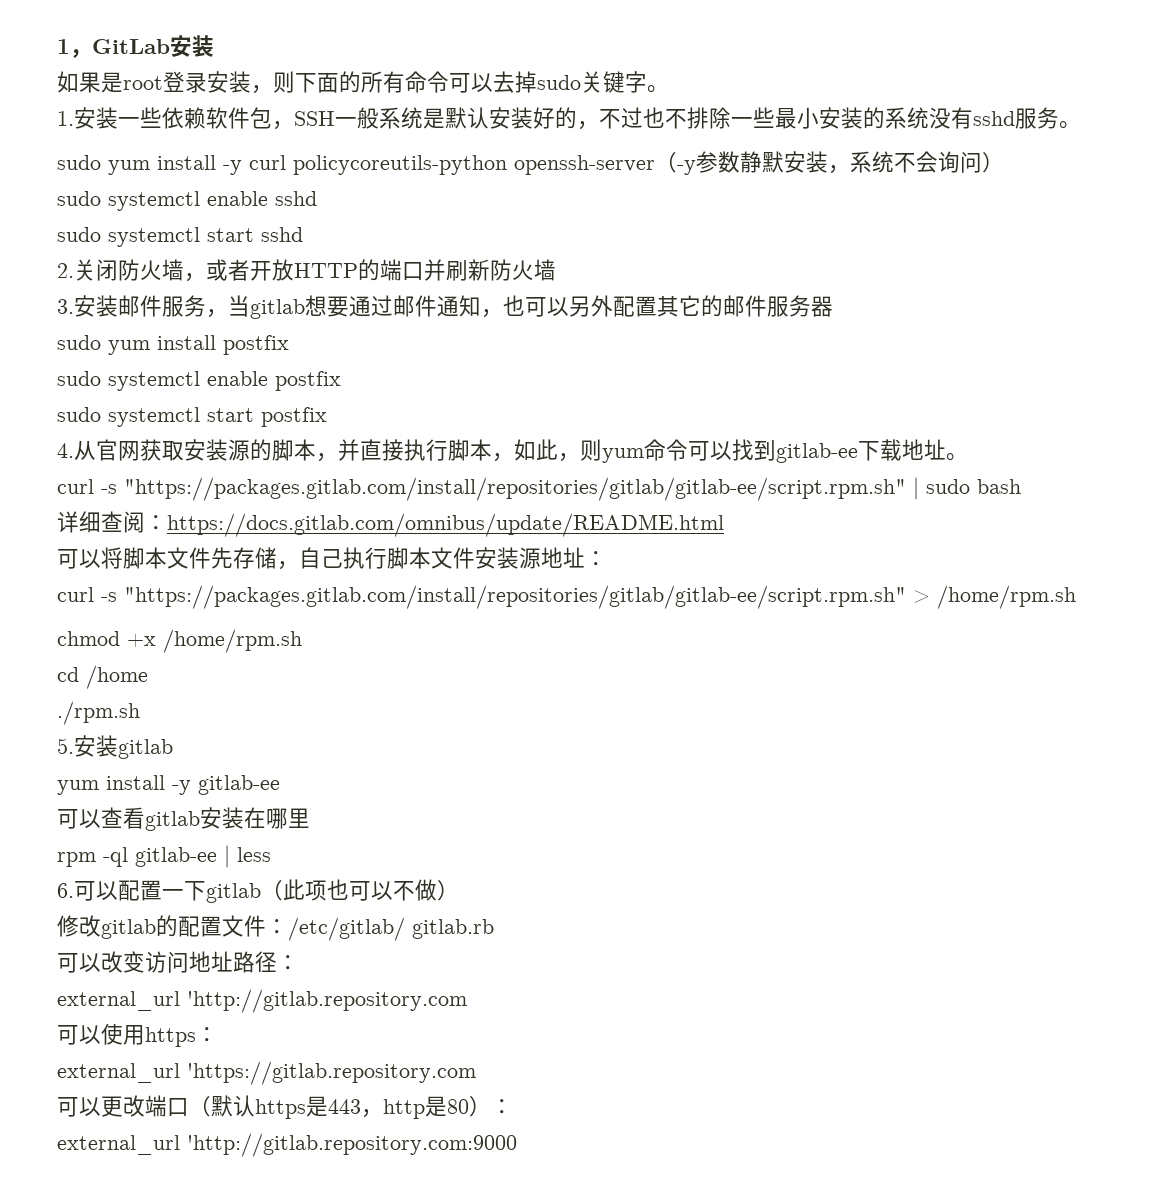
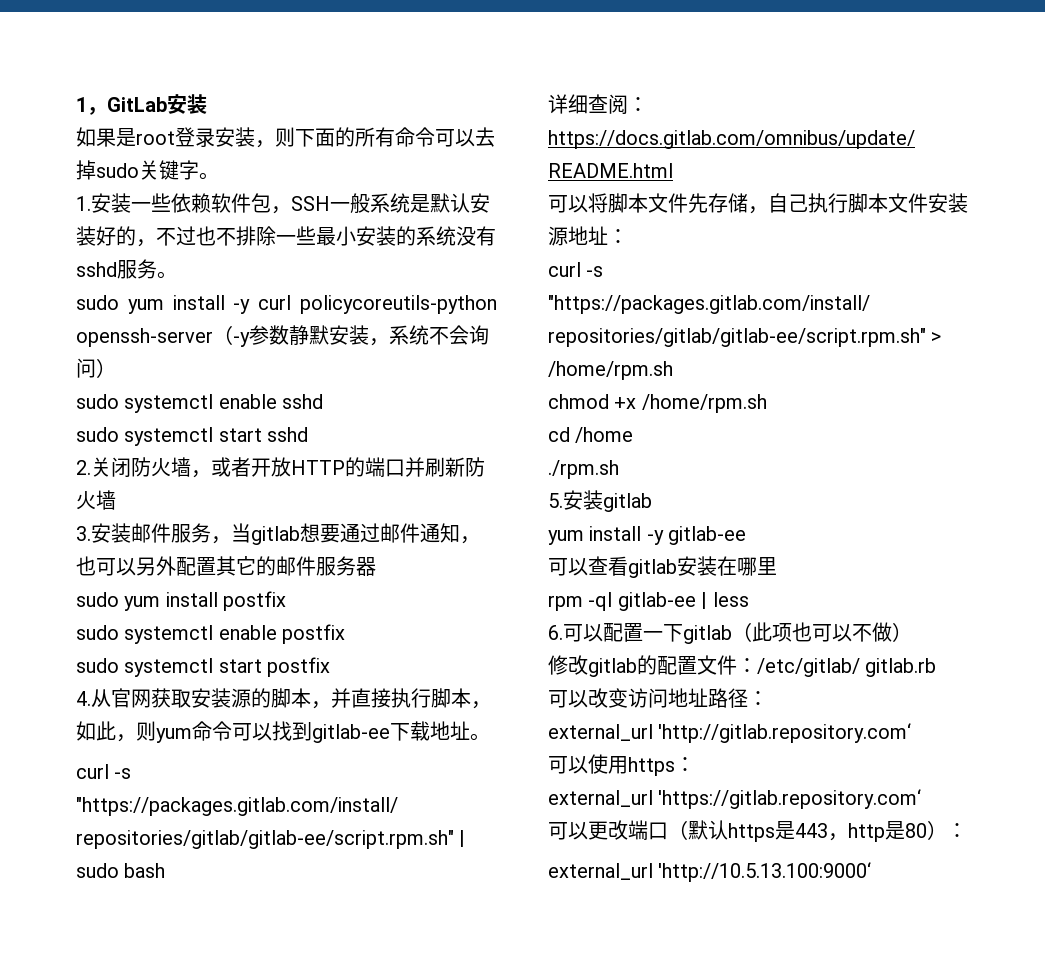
- external_url 'http://gitlab.repository.com
+ external_url 'http://gitlab.repository.com‘
- external_url 'https://gitlab.repository.com
+ external_url 'https://gitlab.repository.com‘
- external_url 'http://gitlab.repository.com:9000
+ external_url 'http://10.5.13.100:9000‘

